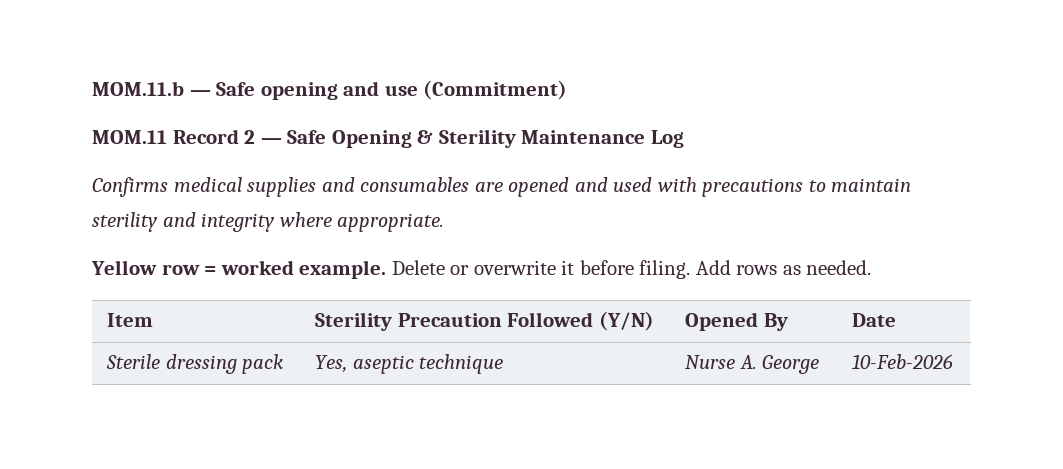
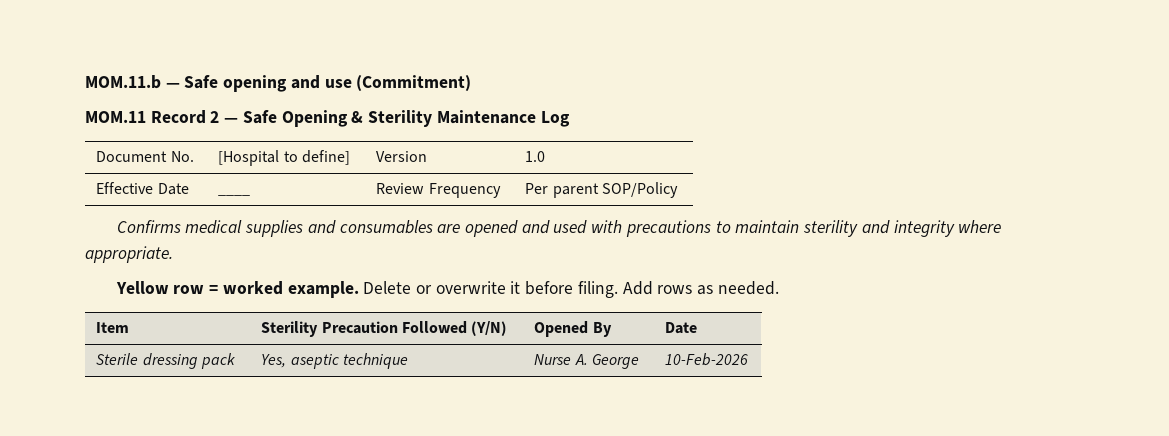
+ Document No. | [Hospital to define] | Version | 1.0
+ Effective Date | ____ | Review Frequency | Per parent SOP/Policy

